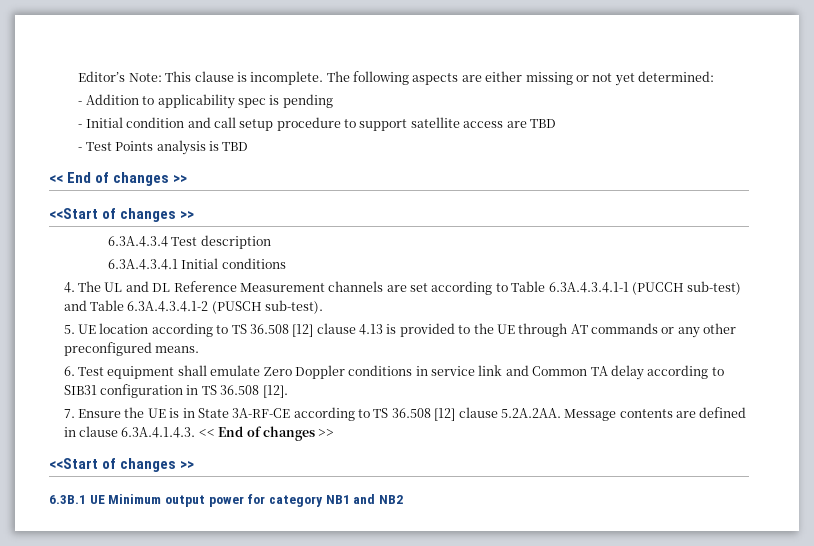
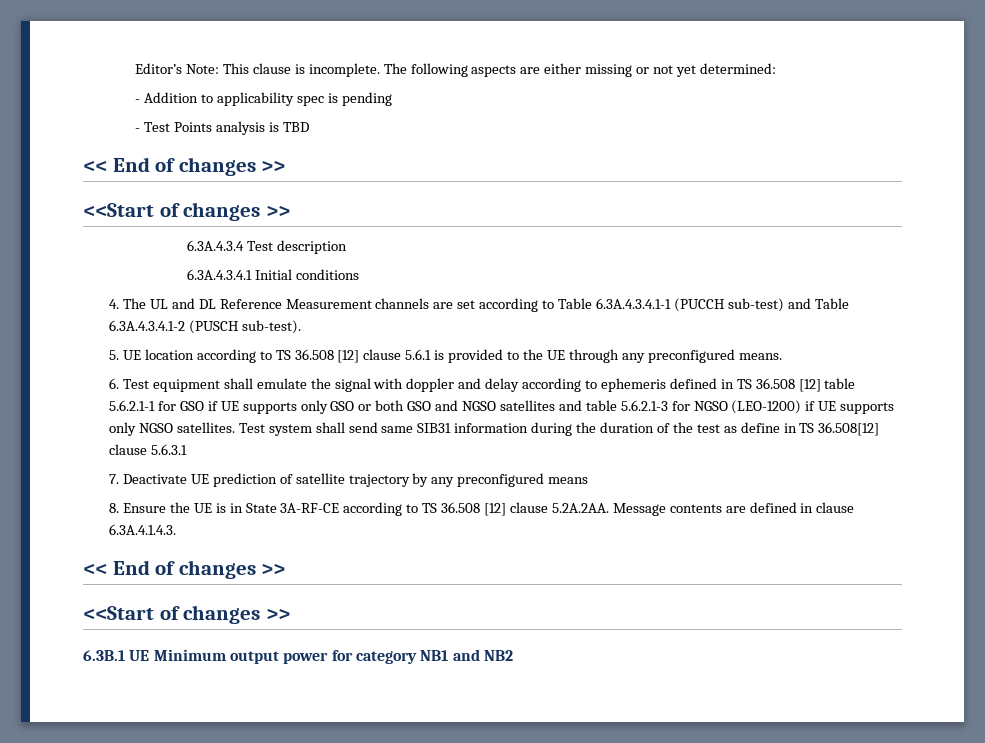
- - Initial condition and call setup procedure to support satellite access are TBD
- 5. UE location according to TS 36.508 [12] clause 4.13 is provided to the UE through AT commands or any other preconfigured means.
+ 5. UE location according to TS 36.508 [12] clause 5.6.1 is provided to the UE through any preconfigured means.
- 6. Test equipment shall emulate Zero Doppler conditions in service link and Common TA delay according to SIB31 configuration in TS 36.508 [12].
- 7. Ensure the UE is in State 3A-RF-CE according to TS 36.508 [12] clause 5.2A.2AA. Message contents are defined in clause 6.3A.4.1.4.3. << End of changes >>
+ 6. Test equipment shall emulate the signal with doppler and delay according to ephemeris defined in TS 36.508 [12] table 5.6.2.1-1 for GSO if UE supports only GSO or both GSO and NGSO satellites and table 5.6.2.1-3 for NGSO (LEO-1200) if UE supports only NGSO satellites. Test system shall send same SIB31 information during the duration of the test as define in TS 36.508[12] clause 5.6.3.1
+ 7. Deactivate UE prediction of satellite trajectory by any preconfigured means
+ 8. Ensure the UE is in State 3A-RF-CE according to TS 36.508 [12] clause 5.2A.2AA. Message contents are defined in clause 6.3A.4.1.4.3.
+ << End of changes >>

